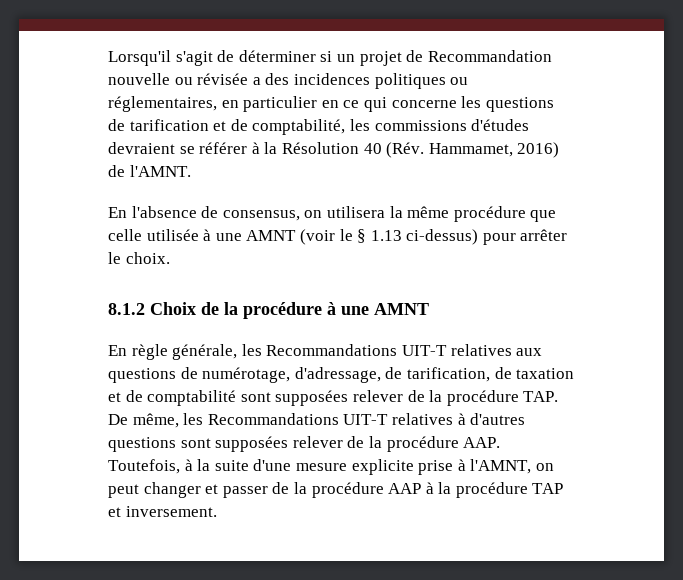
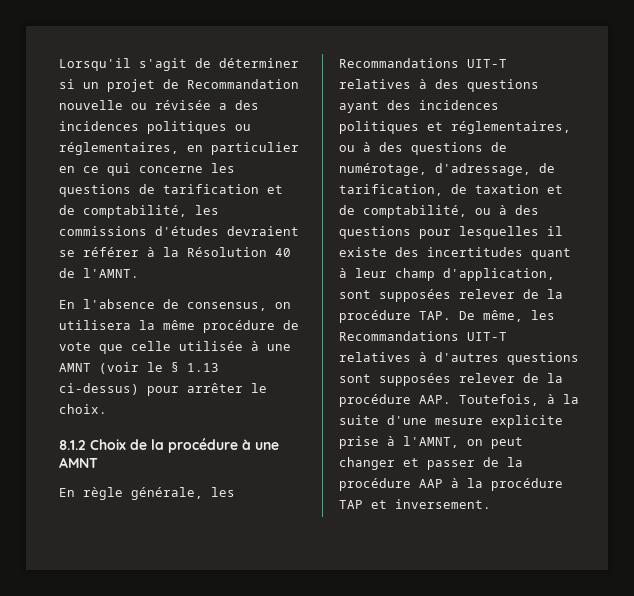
- Lorsqu'il s'agit de déterminer si un projet de Recommandation nouvelle ou révisée a des incidences politiques ou réglementaires, en particulier en ce qui concerne les questions de tarification et de comptabilité, les commissions d'études devraient se référer à la Résolution 40 (Rév. Hammamet, 2016) de l'AMNT.
+ Lorsqu'il s'agit de déterminer si un projet de Recommandation nouvelle ou révisée a des incidences politiques ou réglementaires, en particulier en ce qui concerne les questions de tarification et de comptabilité, les commissions d'études devraient se référer à la Résolution 40 de l'AMNT.
- En l'absence de consensus, on utilisera la même procédure que celle utilisée à une AMNT (voir le § 1.13 ci-dessus) pour arrêter le choix.
+ En l'absence de consensus, on utilisera la même procédure de vote que celle utilisée à une AMNT (voir le § 1.13 ci-dessus) pour arrêter le choix.
- En règle générale, les Recommandations UIT-T relatives aux questions de numérotage, d'adressage, de tarification, de taxation et de comptabilité sont supposées relever de la procédure TAP. De même, les Recommandations UIT-T relatives à d'autres questions sont supposées relever de la procédure AAP. Toutefois, à la suite d'une mesure explicite prise à l'AMNT, on peut changer et passer de la procédure AAP à la procédure TAP et inversement.
+ En règle générale, les Recommandations UIT-T relatives à des questions ayant des incidences politiques et réglementaires, ou à des questions de numérotage, d'adressage, de tarification, de taxation et de comptabilité, ou à des questions pour lesquelles il existe des incertitudes quant à leur champ d'application, sont supposées relever de la procédure TAP. De même, les Recommandations UIT-T relatives à d'autres questions sont supposées relever de la procédure AAP. Toutefois, à la suite d'une mesure explicite prise à l'AMNT, on peut changer et passer de la procédure AAP à la procédure TAP et inversement.

